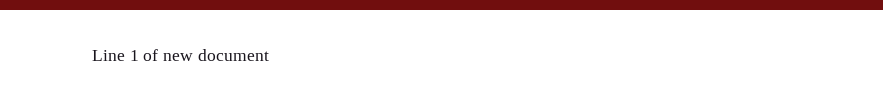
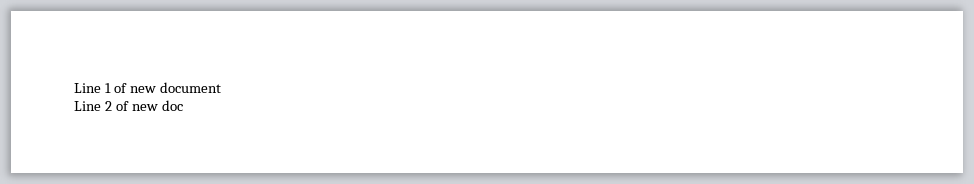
+ Line 2 of new doc

